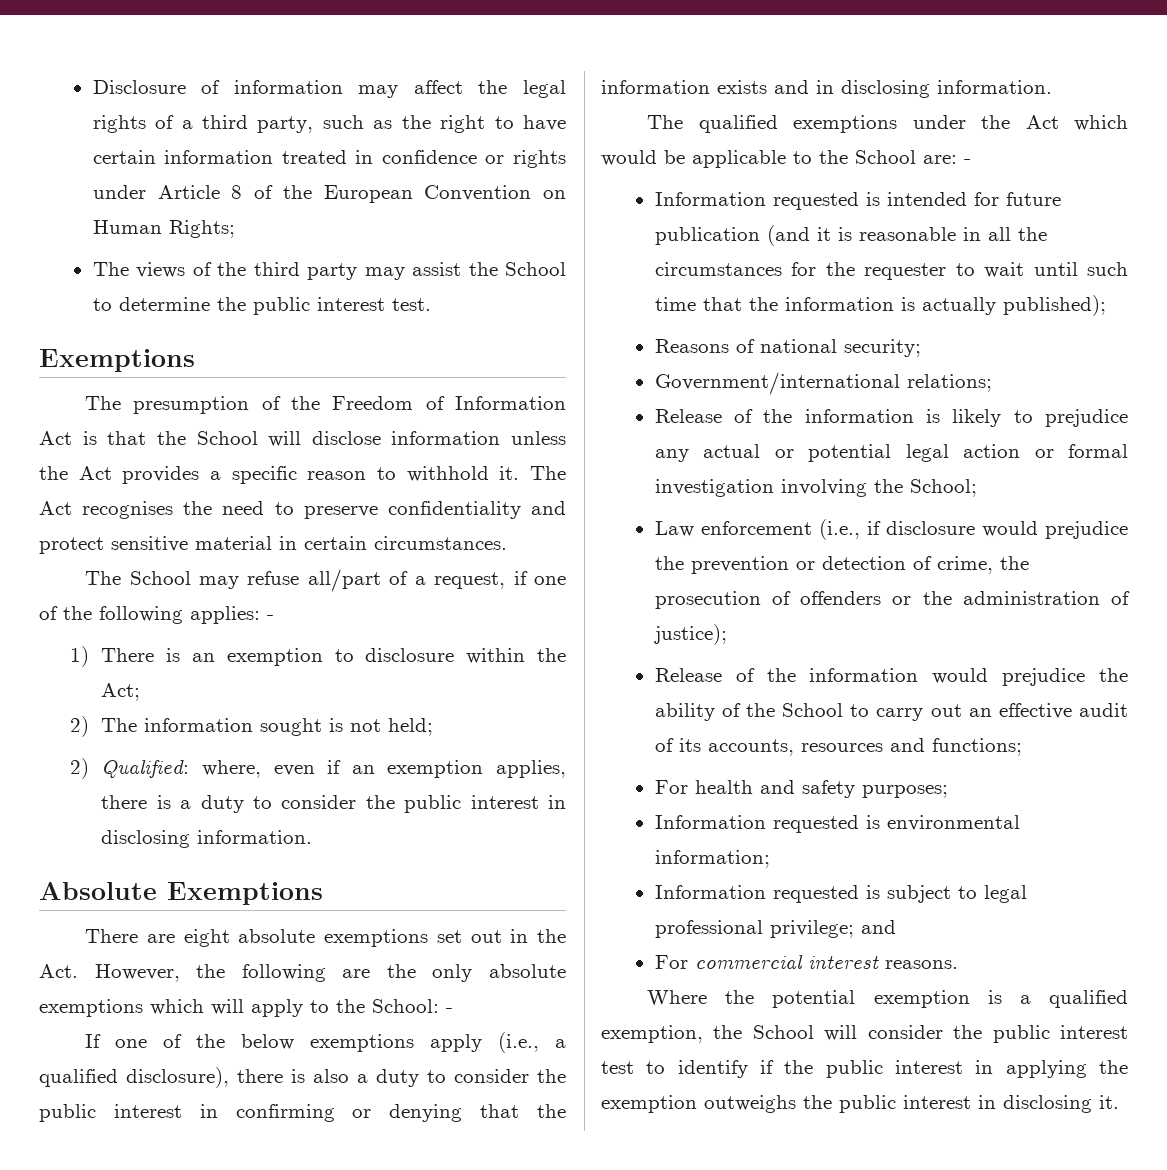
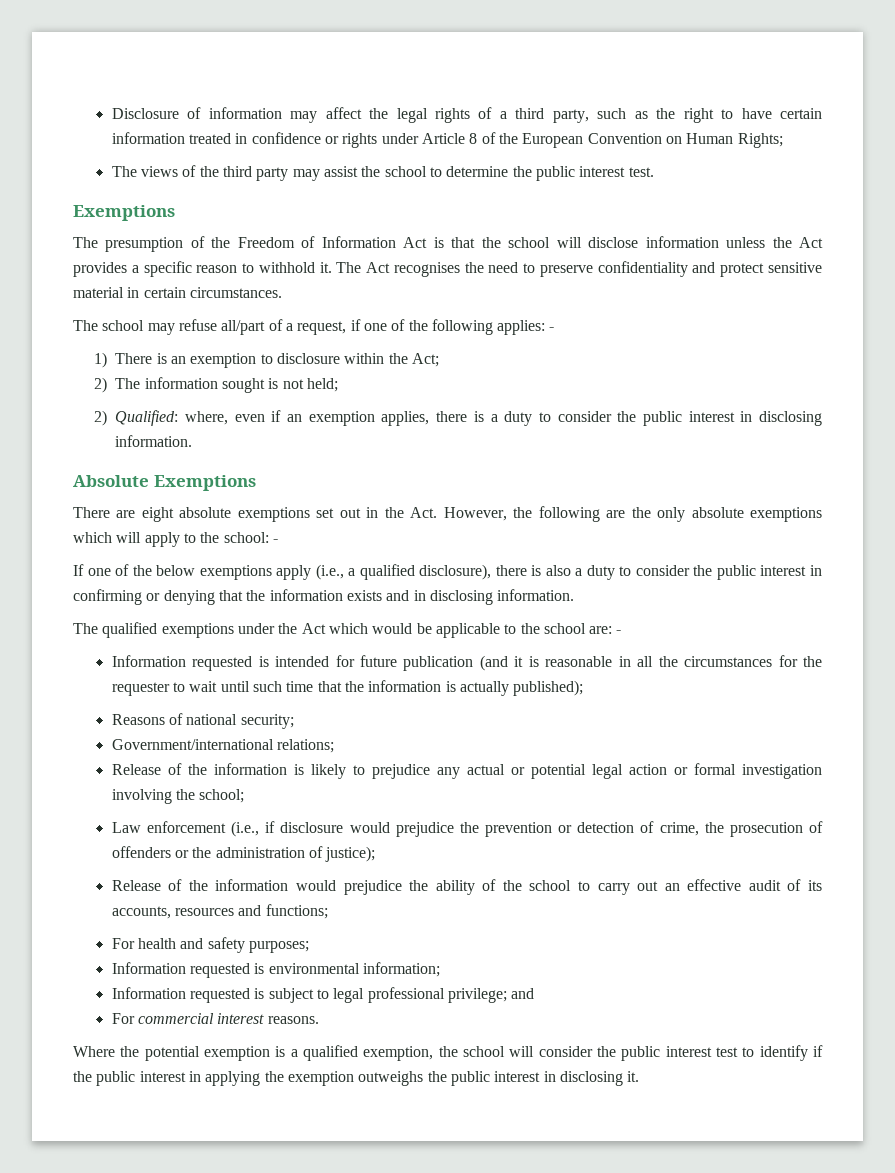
- The views of the third party may assist the School to determine the public interest test.
+ The views of the third party may assist the school to determine the public interest test.
- The presumption of the Freedom of Information Act is that the School will disclose information unless the Act provides a specific reason to withhold it.
+ The presumption of the Freedom of Information Act is that the school will disclose information unless the Act provides a specific reason to withhold it.
- The School may refuse all/part of a request, if one of the following applies: -
+ The school may refuse all/part of a request, if one of the following applies: -
- There are eight absolute exemptions set out in the Act. However, the following are the only absolute exemptions which will apply to the School: -
+ There are eight absolute exemptions set out in the Act. However, the following are the only absolute exemptions which will apply to the school: -
- The qualified exemptions under the Act which would be applicable to the School are: -
+ The qualified exemptions under the Act which would be applicable to the school are: -
- Release of the information is likely to prejudice any actual or potential legal action or formal investigation involving the School;
+ Release of the information is likely to prejudice any actual or potential legal action or formal investigation involving the school;
- Release of the information would prejudice the ability of the School to carry out an effective audit of its accounts, resources and functions;
+ Release of the information would prejudice the ability of the school to carry out an effective audit of its accounts, resources and functions;
- Where the potential exemption is a qualified exemption, the School will consider the public interest test to identify if the public interest in applying the exemption outweighs the public interest in disclosing it.
+ Where the potential exemption is a qualified exemption, the school will consider the public interest test to identify if the public interest in applying the exemption outweighs the public interest in disclosing it.

